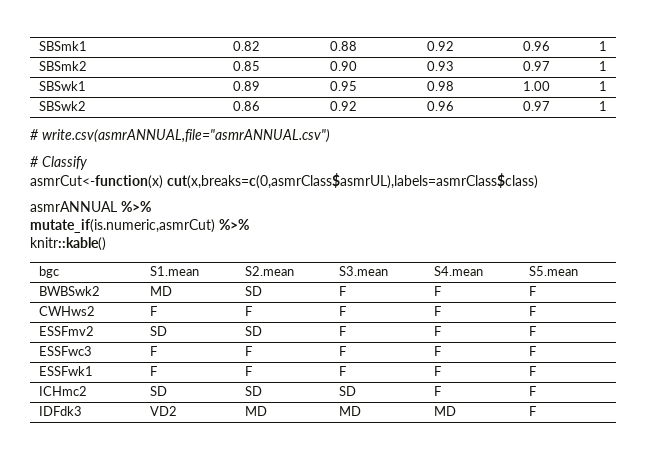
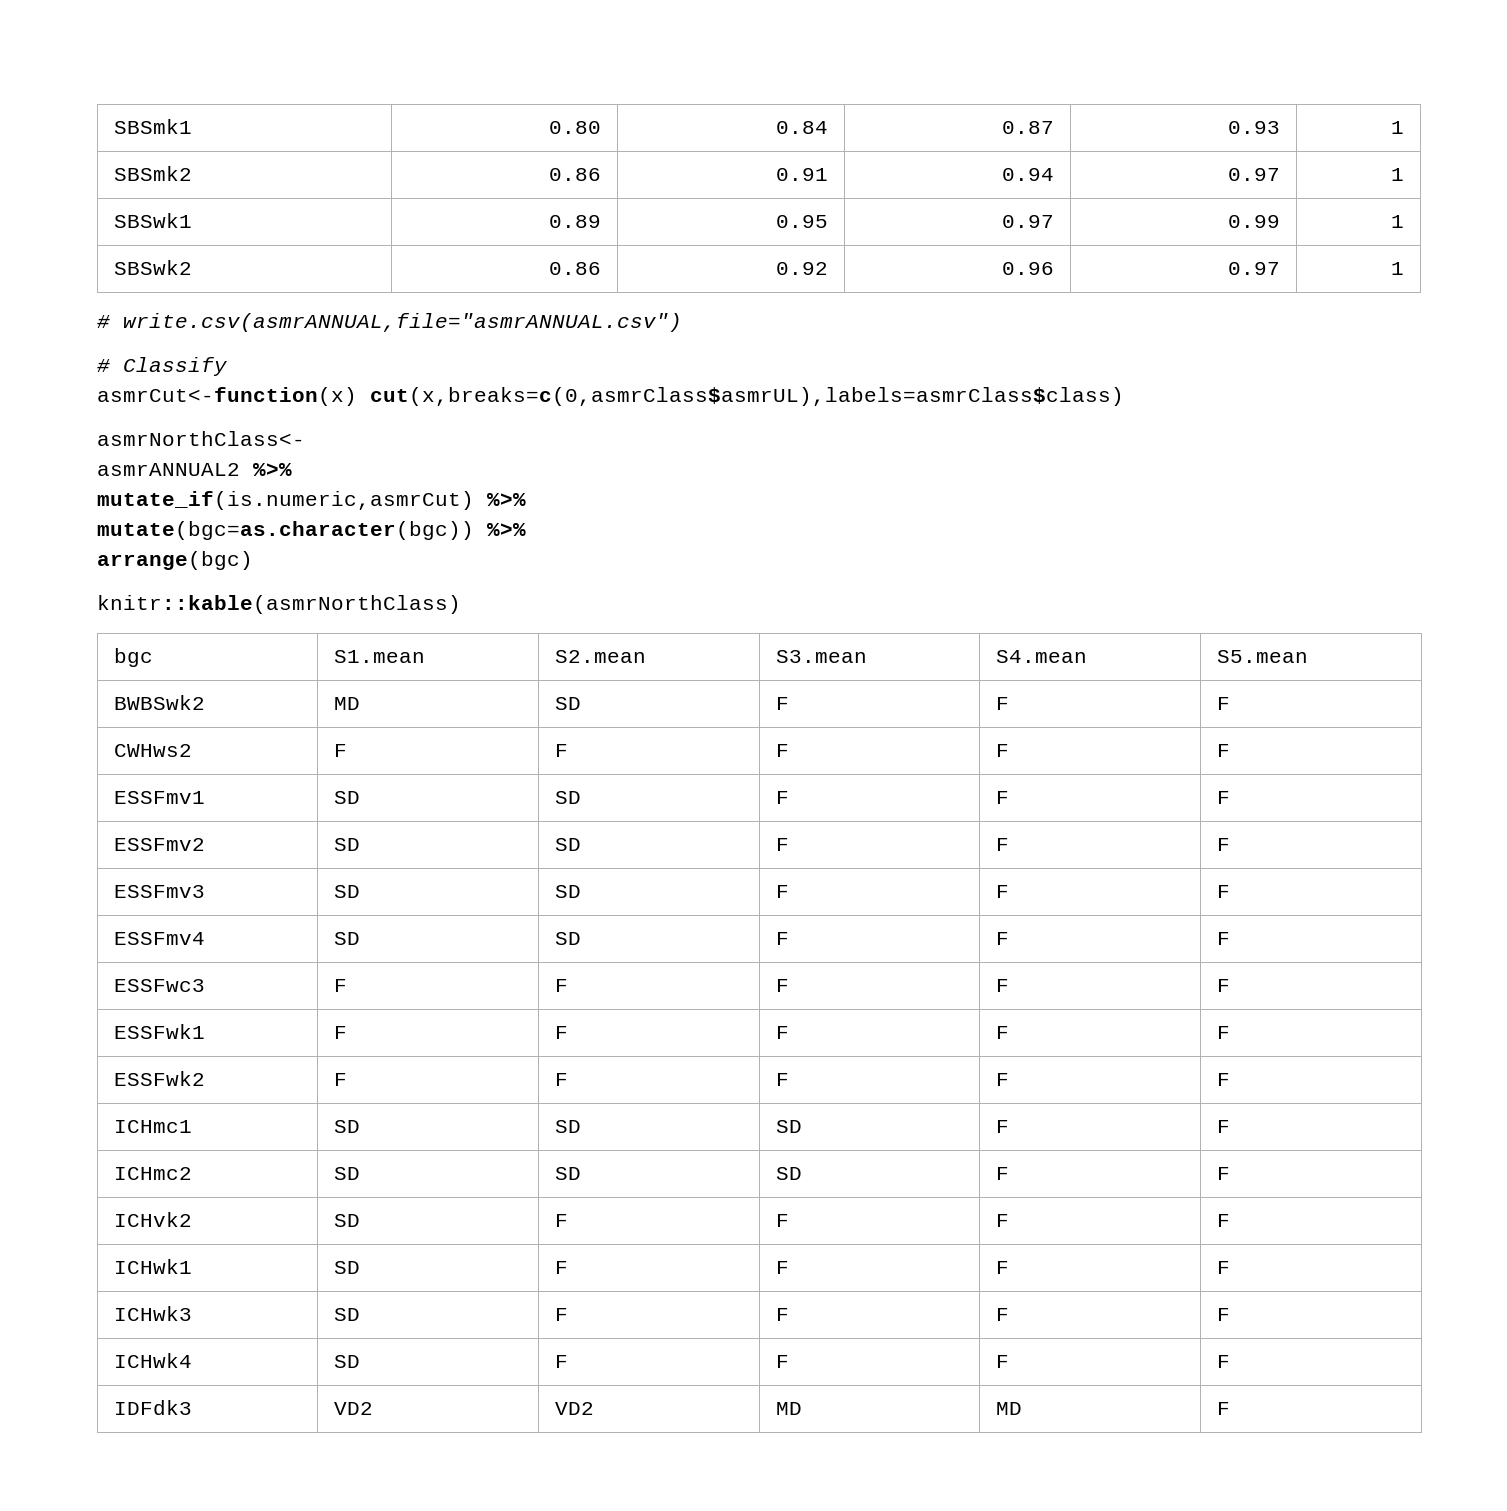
- SBSmk1 | 0.82 | 0.88 | 0.92 | 0.96 | 1
+ SBSmk1 | 0.80 | 0.84 | 0.87 | 0.93 | 1
- SBSmk2 | 0.85 | 0.90 | 0.93 | 0.97 | 1
+ SBSmk2 | 0.86 | 0.91 | 0.94 | 0.97 | 1
- SBSwk1 | 0.89 | 0.95 | 0.98 | 1.00 | 1
+ SBSwk1 | 0.89 | 0.95 | 0.97 | 0.99 | 1
- asmrANNUAL %>%
+ asmrNorthClass<-
+ asmrANNUAL2 %>%
- knitr::kable()
+ mutate(bgc=as.character(bgc)) %>%
+ arrange(bgc)
+ knitr::kable(asmrNorthClass)
+ ESSFmv1 | SD | SD | F | F | F
+ ESSFmv3 | SD | SD | F | F | F
+ ESSFmv4 | SD | SD | F | F | F
+ ESSFwk2 | F | F | F | F | F
+ ICHmc1 | SD | SD | SD | F | F
+ ICHvk2 | SD | F | F | F | F
+ ICHwk1 | SD | F | F | F | F
+ ICHwk3 | SD | F | F | F | F
+ ICHwk4 | SD | F | F | F | F
- IDFdk3 | VD2 | MD | MD | MD | F
+ IDFdk3 | VD2 | VD2 | MD | MD | F

